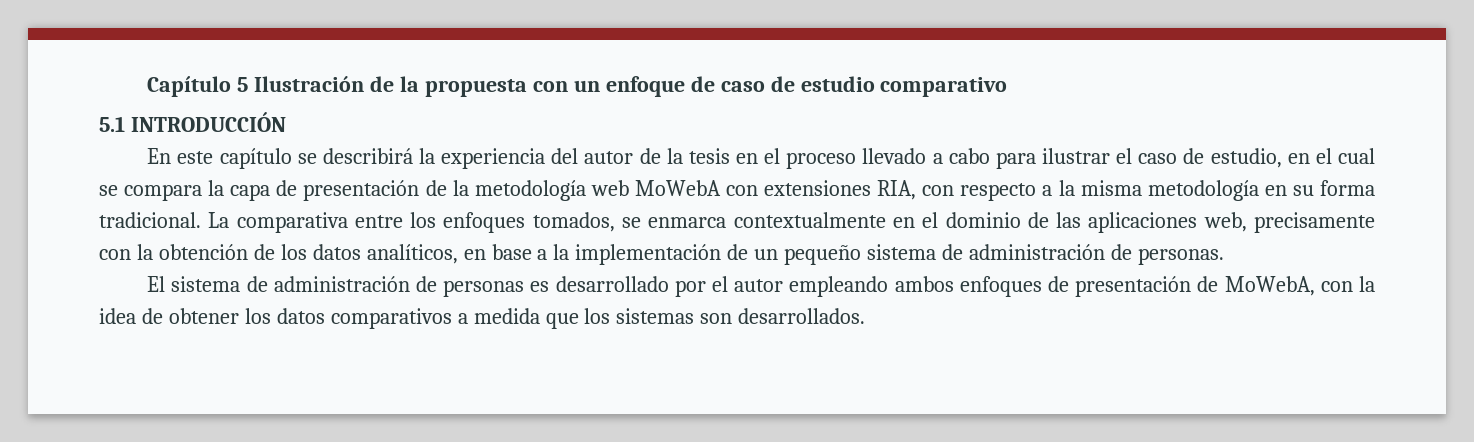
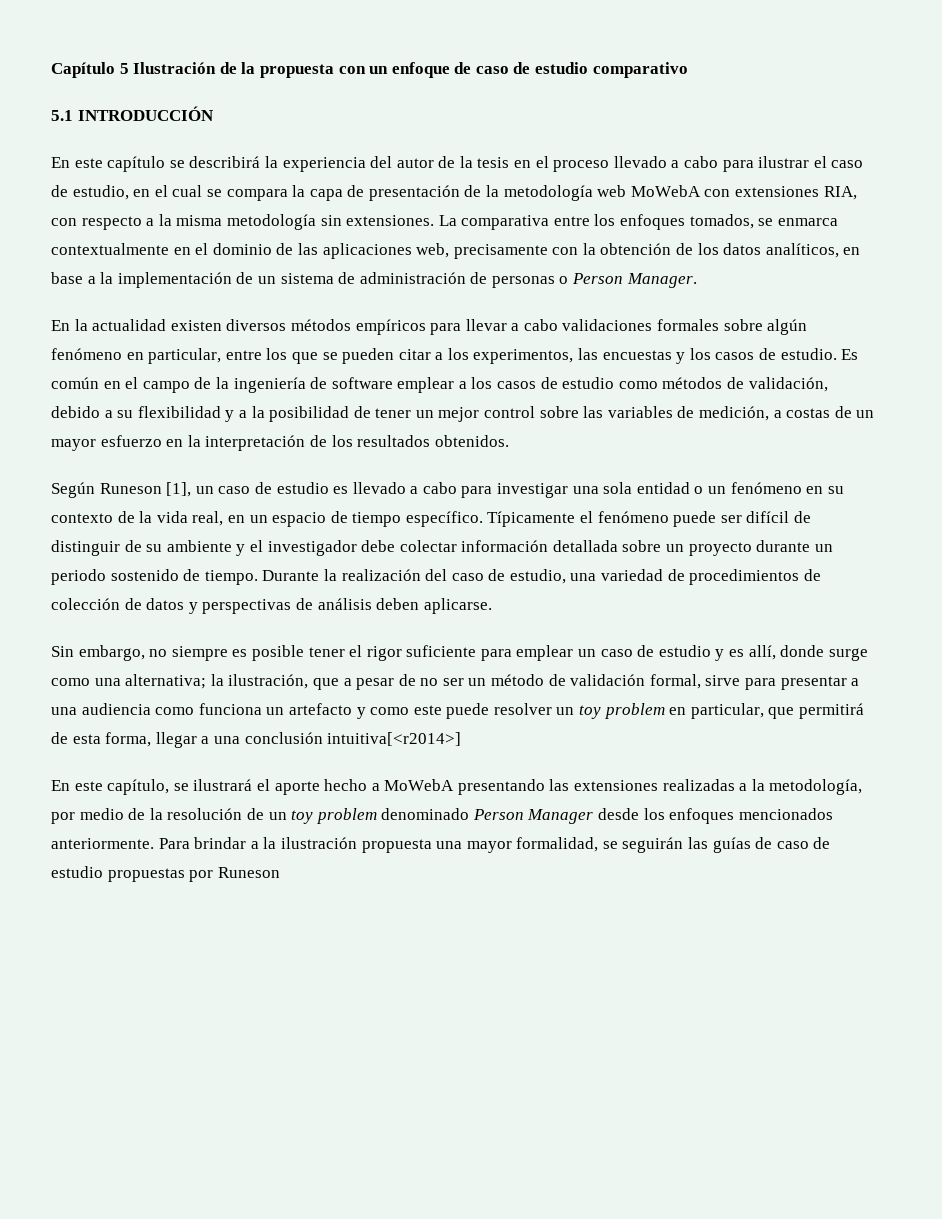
- En este capítulo se describirá la experiencia del autor de la tesis en el proceso llevado a cabo para ilustrar el caso de estudio, en el cual se compara la capa de presentación de la metodología web MoWebA con extensiones RIA, con respecto a la misma metodología en su forma tradicional.
+ En este capítulo se describirá la experiencia del autor de la tesis en el proceso llevado a cabo para ilustrar el caso de estudio, en el cual se compara la capa de presentación de la metodología web MoWebA con extensiones RIA, con respecto a la misma metodología sin extensiones.
- La comparativa entre los enfoques tomados, se enmarca contextualmente en el dominio de las aplicaciones web, precisamente con la obtención de los datos analíticos, en base a la implementación de un pequeño sistema de administración de personas.
- El sistema de administración de personas es desarrollado por el autor empleando ambos enfoques de presentación de MoWebA, con la idea de obtener los datos comparativos a medida que los sistemas son desarrollados.
+ La comparativa entre los enfoques tomados, se enmarca contextualmente en el dominio de las aplicaciones web, precisamente con la obtención de los datos analíticos, en base a la implementación de un sistema de administración de personas o Person Manager.
+ En la actualidad existen diversos métodos empíricos para llevar a cabo validaciones formales sobre algún fenómeno en particular, entre los que se pueden citar a los experimentos, las encuestas y los casos de estudio. Es común en el campo de la ingeniería de software emplear a los casos de estudio como métodos de validación, debido a su flexibilidad y a la posibilidad de tener un mejor control sobre las variables de medición, a costas de un mayor esfuerzo en la interpretación de los resultados obtenidos.
+ Según Runeson [1], un caso de estudio es llevado a cabo para investigar una sola entidad o un fenómeno en su contexto de la vida real, en un espacio de tiempo específico. Típicamente el fenómeno puede ser difícil de distinguir de su ambiente y el investigador debe colectar información detallada sobre un proyecto durante un periodo sostenido de tiempo. Durante la realización del caso de estudio, una variedad de procedimientos de colección de datos y perspectivas de análisis deben aplicarse.
+ Sin embargo, no siempre es posible tener el rigor suficiente para emplear un caso de estudio y es allí, donde surge como una alternativa; la ilustración, que a pesar de no ser un método de validación formal, sirve para presentar a una audiencia como funciona un artefacto y como este puede resolver un toy problem en particular, que permitirá de esta forma, llegar a una conclusión intuitiva[<r2014>]
+ En este capítulo, se ilustrará el aporte hecho a MoWebA presentando las extensiones realizadas a la metodología, por medio de la resolución de un toy problem denominado Person Manager desde los enfoques mencionados anteriormente. Para brindar a la ilustración propuesta una mayor formalidad, se seguirán las guías de caso de estudio propuestas por Runeson

